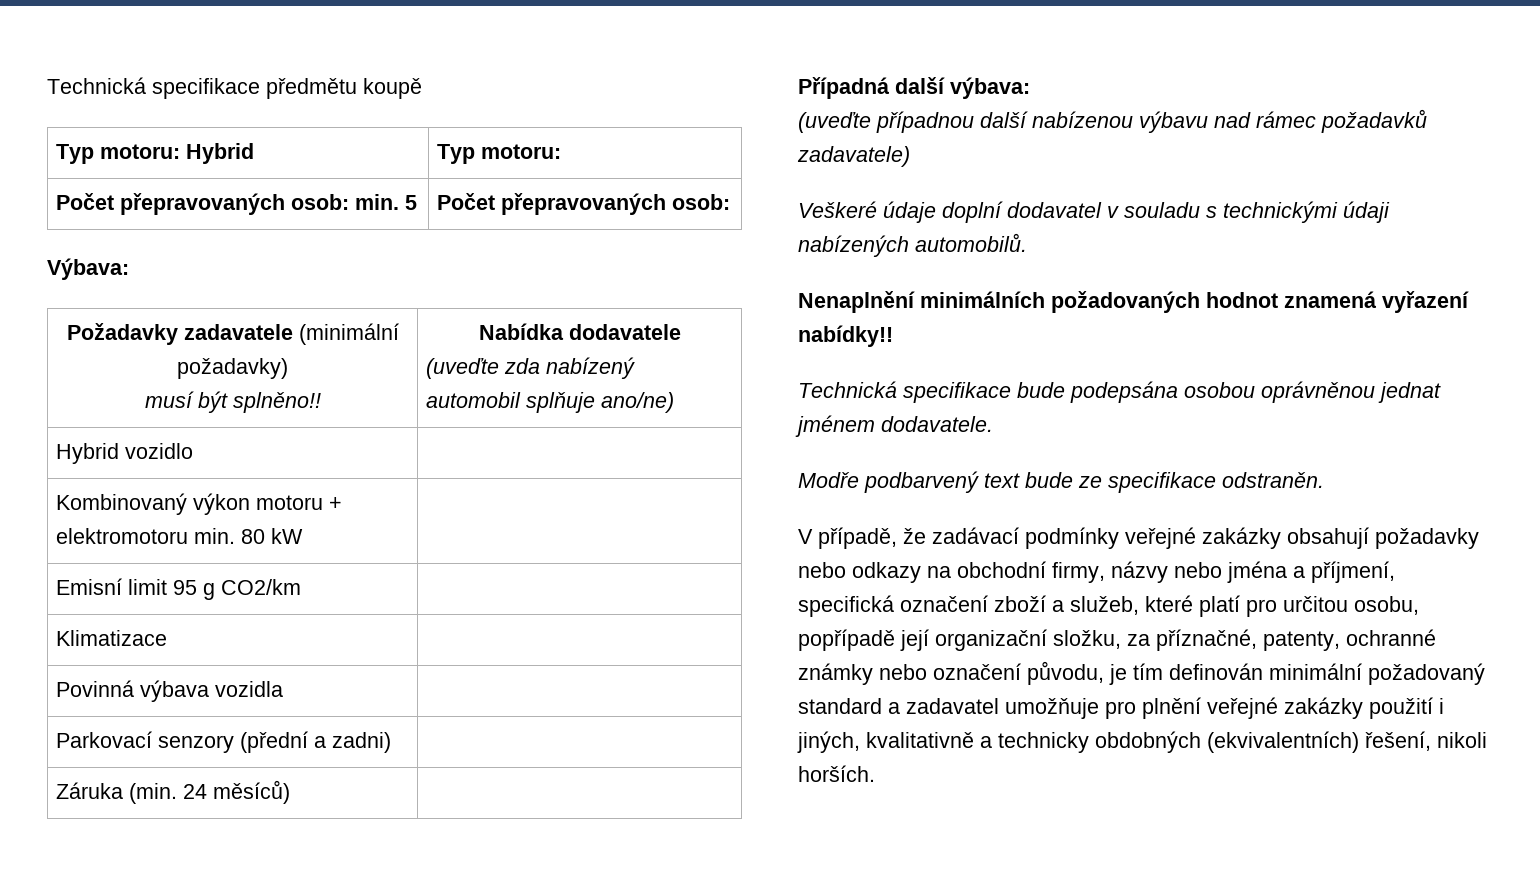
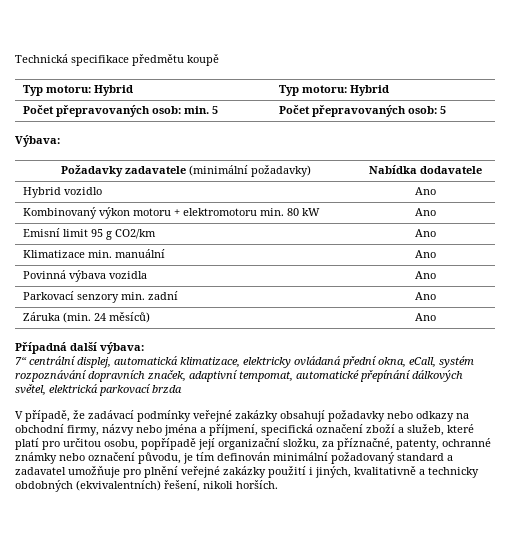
- Typ motoru: Hybrid | Typ motoru:
+ Typ motoru: Hybrid | Typ motoru: Hybrid
- Počet přepravovaných osob: min. 5 | Počet přepravovaných osob:
+ Počet přepravovaných osob: min. 5 | Počet přepravovaných osob: 5
- Požadavky zadavatele (minimální požadavky)
- musí být splněno!! | Nabídka dodavatele
- (uveďte zda nabízený automobil splňuje ano/ne)
+ Požadavky zadavatele (minimální požadavky) | Nabídka dodavatele
- Hybrid vozidlo |
+ Hybrid vozidlo | Ano
- Kombinovaný výkon motoru + elektromotoru min. 80 kW |
+ Kombinovaný výkon motoru + elektromotoru min. 80 kW | Ano
- Emisní limit 95 g CO2/km |
+ Emisní limit 95 g CO2/km | Ano
- Klimatizace |
+ Klimatizace min. manuální | Ano
- Povinná výbava vozidla |
+ Povinná výbava vozidla | Ano
- Parkovací senzory (přední a zadni) |
+ Parkovací senzory min. zadní | Ano
- Záruka (min. 24 měsíců) |
+ Záruka (min. 24 měsíců) | Ano
- (uveďte případnou další nabízenou výbavu nad rámec požadavků zadavatele)
- Veškeré údaje doplní dodavatel v souladu s technickými údaji nabízených automobilů.
- Nenaplnění minimálních požadovaných hodnot znamená vyřazení nabídky!!
- Technická specifikace bude podepsána osobou oprávněnou jednat jménem dodavatele.
- Modře podbarvený text bude ze specifikace odstraněn.
+ 7“ centrální displej, automatická klimatizace, elektricky ovládaná přední okna, eCall, systém rozpoznávání dopravních značek, adaptivní tempomat, automatické přepínání dálkových světel, elektrická parkovací brzda

